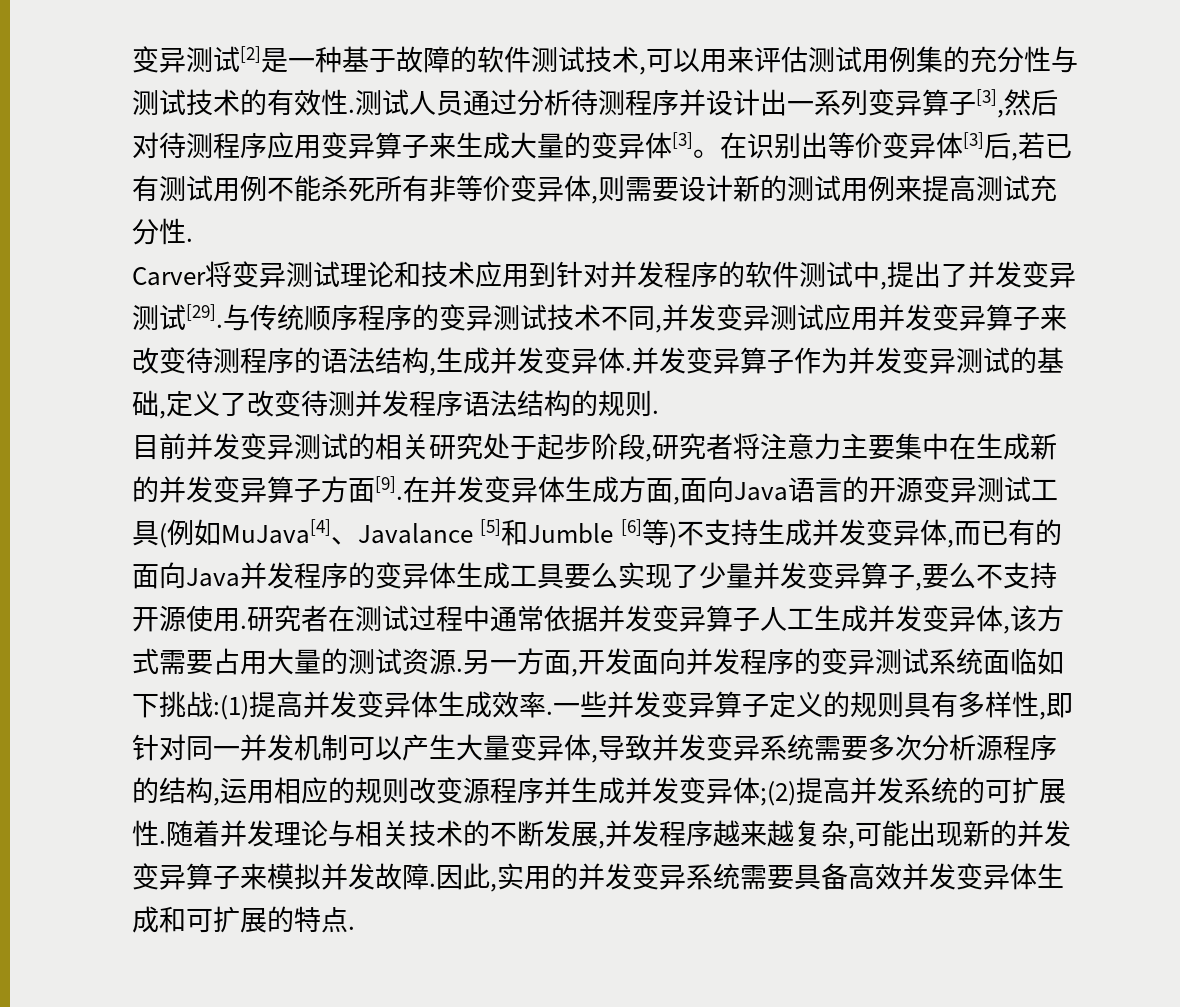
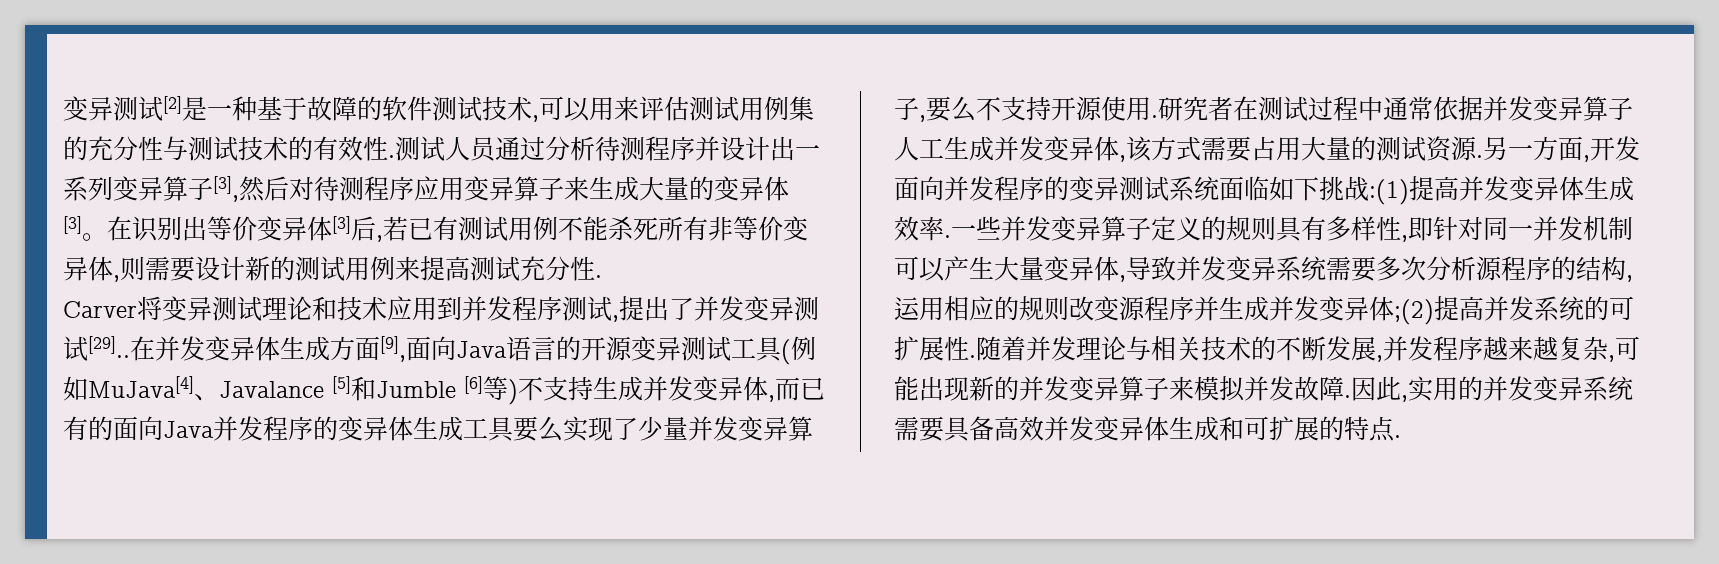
- Carver将变异测试理论和技术应用到针对并发程序的软件测试中,提出了并发变异测试[29].与传统顺序程序的变异测试技术不同,并发变异测试应用并发变异算子来改变待测程序的语法结构,生成并发变异体.并发变异算子作为并发变异测试的基础,定义了改变待测并发程序语法结构的规则.
- 目前并发变异测试的相关研究处于起步阶段,研究者将注意力主要集中在生成新的并发变异算子方面[9].
+ Carver将变异测试理论和技术应用到并发程序测试,提出了并发变异测试[29]..
- 在并发变异体生成方面,面向Java语言的开源变异测试工具(例如MuJava[4]、Javalance [5]和Jumble [6]等)不支持生成并发变异体,而已有的面向Java并发程序的变异体生成工具要么实现了少量并发变异算子,要么不支持开源使用.
+ 在并发变异体生成方面[9],面向Java语言的开源变异测试工具(例如MuJava[4]、Javalance [5]和Jumble [6]等)不支持生成并发变异体,而已有的面向Java并发程序的变异体生成工具要么实现了少量并发变异算子,要么不支持开源使用.

